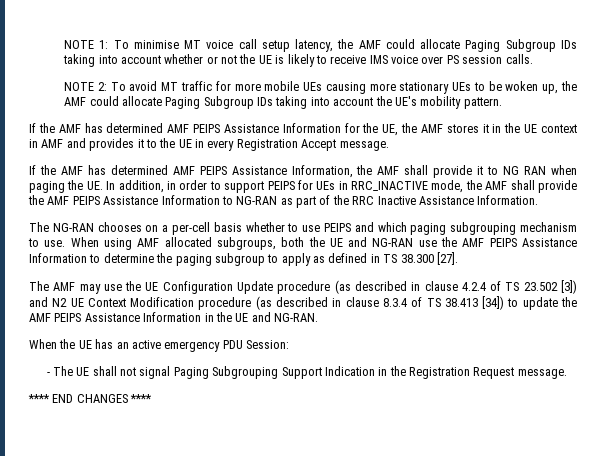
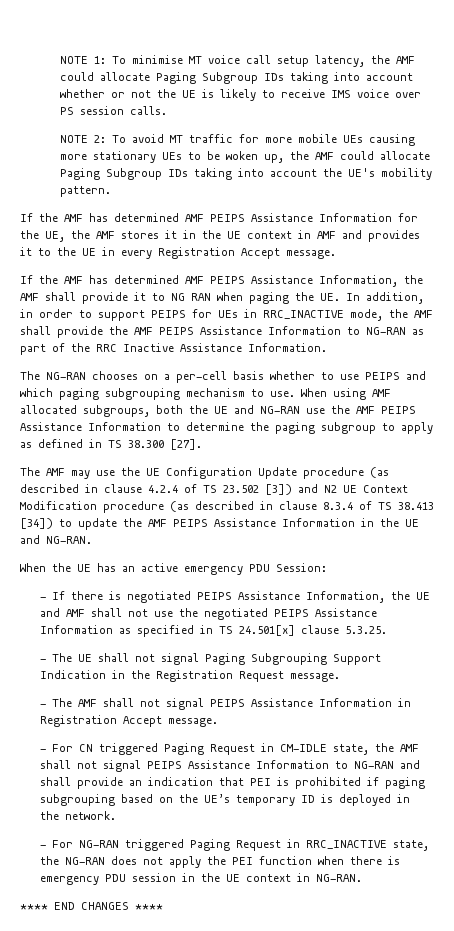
+ - If there is negotiated PEIPS Assistance Information, the UE and AMF shall not use the negotiated PEIPS Assistance Information as specified in TS 24.501[x] clause 5.3.25.
+ - The AMF shall not signal PEIPS Assistance Information in Registration Accept message.
+ - For CN triggered Paging Request in CM-IDLE state, the AMF shall not signal PEIPS Assistance Information to NG-RAN and shall provide an indication that PEI is prohibited if paging subgrouping based on the UE’s temporary ID is deployed in the network.
+ - For NG-RAN triggered Paging Request in RRC_INACTIVE state, the NG-RAN does not apply the PEI function when there is emergency PDU session in the UE context in NG-RAN.

